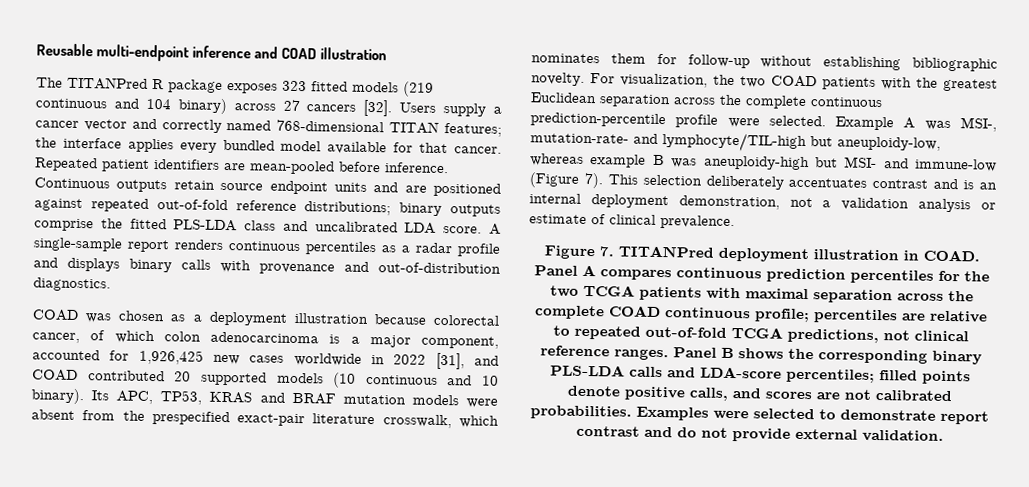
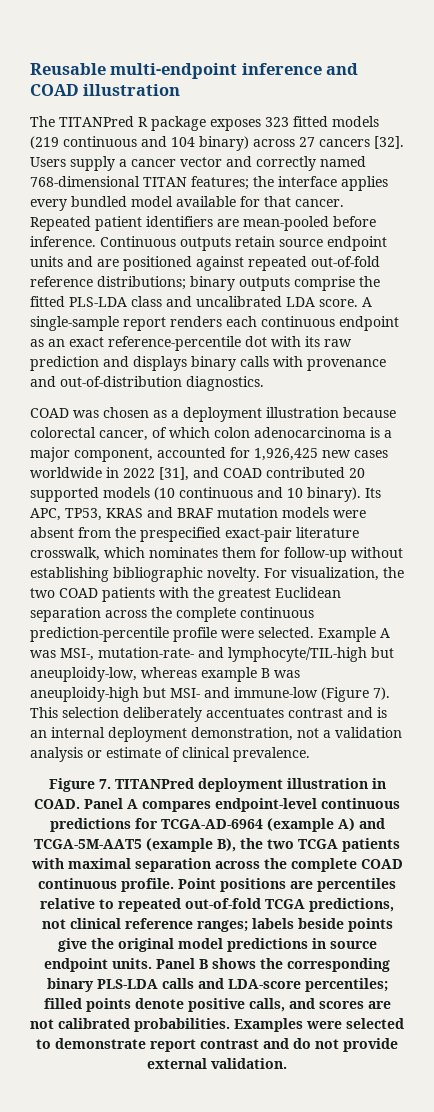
- A single-sample report renders continuous percentiles as a radar profile and displays binary calls with provenance and out-of-distribution diagnostics.
+ A single-sample report renders each continuous endpoint as an exact reference-percentile dot with its raw prediction and displays binary calls with provenance and out-of-distribution diagnostics.
- Panel A compares continuous prediction percentiles for the two TCGA patients with maximal separation across the complete COAD continuous profile; percentiles are relative to repeated out-of-fold TCGA predictions, not clinical reference ranges.
+ Panel A compares endpoint-level continuous predictions for TCGA-AD-6964 (example A) and TCGA-5M-AAT5 (example B), the two TCGA patients with maximal separation across the complete COAD continuous profile. Point positions are percentiles relative to repeated out-of-fold TCGA predictions, not clinical reference ranges; labels beside points give the original model predictions in source endpoint units.

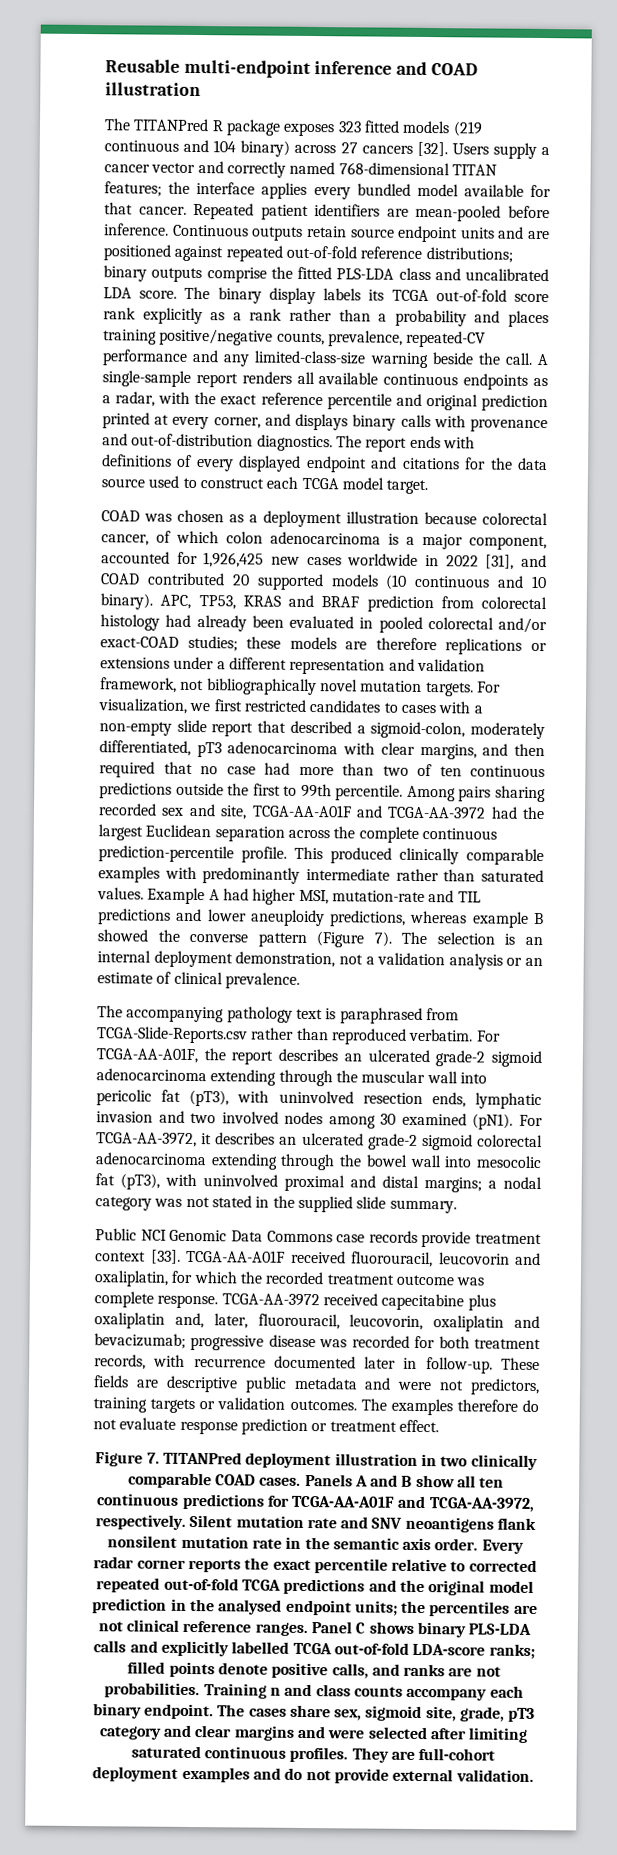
- A single-sample report renders each continuous endpoint as an exact reference-percentile dot with its raw prediction and displays binary calls with provenance and out-of-distribution diagnostics.
+ The binary display labels its TCGA out-of-fold score rank explicitly as a rank rather than a probability and places training positive/negative counts, prevalence, repeated-CV performance and any limited-class-size warning beside the call. A single-sample report renders all available continuous endpoints as a radar, with the exact reference percentile and original prediction printed at every corner, and displays binary calls with provenance and out-of-distribution diagnostics. The report ends with definitions of every displayed endpoint and citations for the data source used to construct each TCGA model target.
- Its APC, TP53, KRAS and BRAF mutation models were absent from the prespecified exact-pair literature crosswalk, which nominates them for follow-up without establishing bibliographic novelty. For visualization, the two COAD patients with the greatest Euclidean separation across the complete continuous prediction-percentile profile were selected. Example A was MSI-, mutation-rate- and lymphocyte/TIL-high but aneuploidy-low, whereas example B was aneuploidy-high but MSI- and immune-low (Figure 7). This selection deliberately accentuates contrast and is an internal deployment demonstration, not a validation analysis or estimate of clinical prevalence.
+ APC, TP53, KRAS and BRAF prediction from colorectal histology had already been evaluated in pooled colorectal and/or exact-COAD studies; these models are therefore replications or extensions under a different representation and validation framework, not bibliographically novel mutation targets. For visualization, we first restricted candidates to cases with a non-empty slide report that described a sigmoid-colon, moderately differentiated, pT3 adenocarcinoma with clear margins, and then required that no case had more than two of ten continuous predictions outside the first to 99th percentile. Among pairs sharing recorded sex and site, TCGA-AA-A01F and TCGA-AA-3972 had the largest Euclidean separation across the complete continuous prediction-percentile profile. This produced clinically comparable examples with predominantly intermediate rather than saturated values. Example A had higher MSI, mutation-rate and TIL predictions and lower aneuploidy predictions, whereas example B showed the converse pattern (Figure 7). The selection is an internal deployment demonstration, not a validation analysis or an estimate of clinical prevalence.
+ The accompanying pathology text is paraphrased from TCGA-Slide-Reports.csv rather than reproduced verbatim. For TCGA-AA-A01F, the report describes an ulcerated grade-2 sigmoid adenocarcinoma extending through the muscular wall into pericolic fat (pT3), with uninvolved resection ends, lymphatic invasion and two involved nodes among 30 examined (pN1). For TCGA-AA-3972, it describes an ulcerated grade-2 sigmoid colorectal adenocarcinoma extending through the bowel wall into mesocolic fat (pT3), with uninvolved proximal and distal margins; a nodal category was not stated in the supplied slide summary.
+ Public NCI Genomic Data Commons case records provide treatment context [33]. TCGA-AA-A01F received fluorouracil, leucovorin and oxaliplatin, for which the recorded treatment outcome was complete response. TCGA-AA-3972 received capecitabine plus oxaliplatin and, later, fluorouracil, leucovorin, oxaliplatin and bevacizumab; progressive disease was recorded for both treatment records, with recurrence documented later in follow-up. These fields are descriptive public metadata and were not predictors, training targets or validation outcomes. The examples therefore do not evaluate response prediction or treatment effect.
- Figure 7. TITANPred deployment illustration in COAD. Panel A compares endpoint-level continuous predictions for TCGA-AD-6964 (example A) and TCGA-5M-AAT5 (example B), the two TCGA patients with maximal separation across the complete COAD continuous profile. Point positions are percentiles relative to repeated out-of-fold TCGA predictions, not clinical reference ranges; labels beside points give the original model predictions in source endpoint units. Panel B shows the corresponding binary PLS-LDA calls and LDA-score percentiles; filled points denote positive calls, and scores are not calibrated probabilities. Examples were selected to demonstrate report contrast and do not provide external validation.
+ Figure 7. TITANPred deployment illustration in two clinically comparable COAD cases. Panels A and B show all ten continuous predictions for TCGA-AA-A01F and TCGA-AA-3972, respectively. Silent mutation rate and SNV neoantigens flank nonsilent mutation rate in the semantic axis order. Every radar corner reports the exact percentile relative to corrected repeated out-of-fold TCGA predictions and the original model prediction in the analysed endpoint units; the percentiles are not clinical reference ranges. Panel C shows binary PLS-LDA calls and explicitly labelled TCGA out-of-fold LDA-score ranks; filled points denote positive calls, and ranks are not probabilities. Training n and class counts accompany each binary endpoint. The cases share sex, sigmoid site, grade, pT3 category and clear margins and were selected after limiting saturated continuous profiles. They are full-cohort deployment examples and do not provide external validation.

